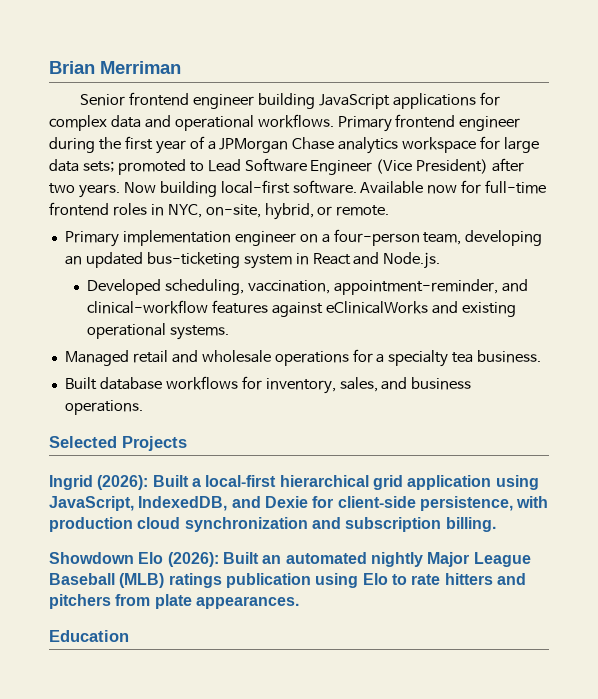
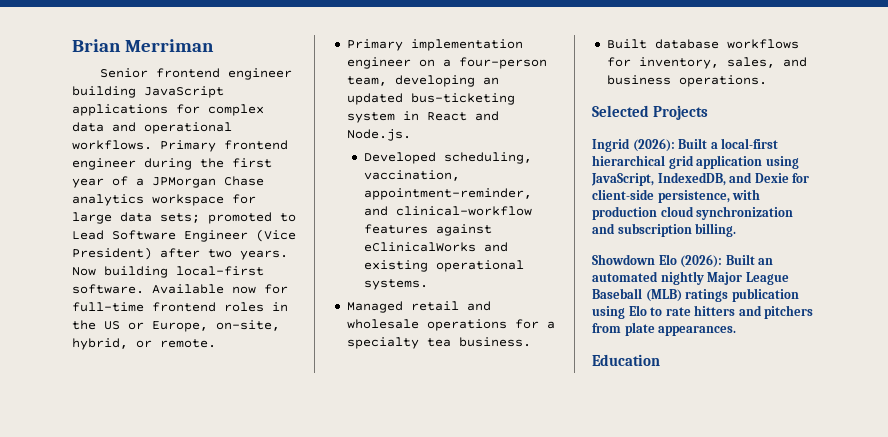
- Available now for full-time frontend roles in NYC, on-site, hybrid, or remote.
+ Available now for full-time frontend roles in the US or Europe, on-site, hybrid, or remote.

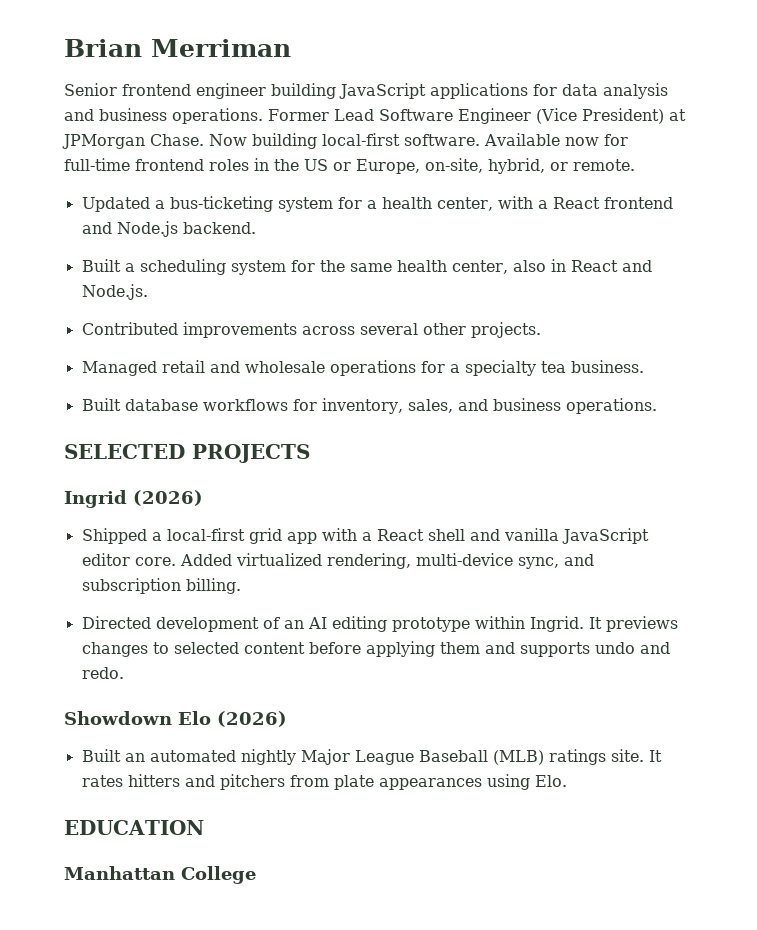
- Senior frontend engineer building JavaScript applications for complex data and operational workflows. Primary frontend engineer during the first year of a JPMorgan Chase analytics workspace for large data sets; promoted to Lead Software Engineer (Vice President) after two years.
+ Senior frontend engineer building JavaScript applications for data analysis and business operations. Former Lead Software Engineer (Vice President) at JPMorgan Chase.
- Primary implementation engineer on a four-person team, developing an updated bus-ticketing system in React and Node.js.
- Developed scheduling, vaccination, appointment-reminder, and clinical-workflow features against eClinicalWorks and existing operational systems.
+ Updated a bus-ticketing system for a health center, with a React frontend and Node.js backend.
+ Built a scheduling system for the same health center, also in React and Node.js.
+ Contributed improvements across several other projects.
- Selected Projects
+ SELECTED PROJECTS
- Ingrid (2026): Built a local-first hierarchical grid application using JavaScript, IndexedDB, and Dexie for client-side persistence, with production cloud synchronization and subscription billing.
+ Ingrid (2026)
+ Shipped a local-first grid app with a React shell and vanilla JavaScript editor core. Added virtualized rendering, multi-device sync, and subscription billing.
+ Directed development of an AI editing prototype within Ingrid. It previews changes to selected content before applying them and supports undo and redo.
- Showdown Elo (2026): Built an automated nightly Major League Baseball (MLB) ratings publication using Elo to rate hitters and pitchers from plate appearances.
- Education
+ Showdown Elo (2026)
+ Built an automated nightly Major League Baseball (MLB) ratings site. It rates hitters and pitchers from plate appearances using Elo.
+ EDUCATION
+ Manhattan College

